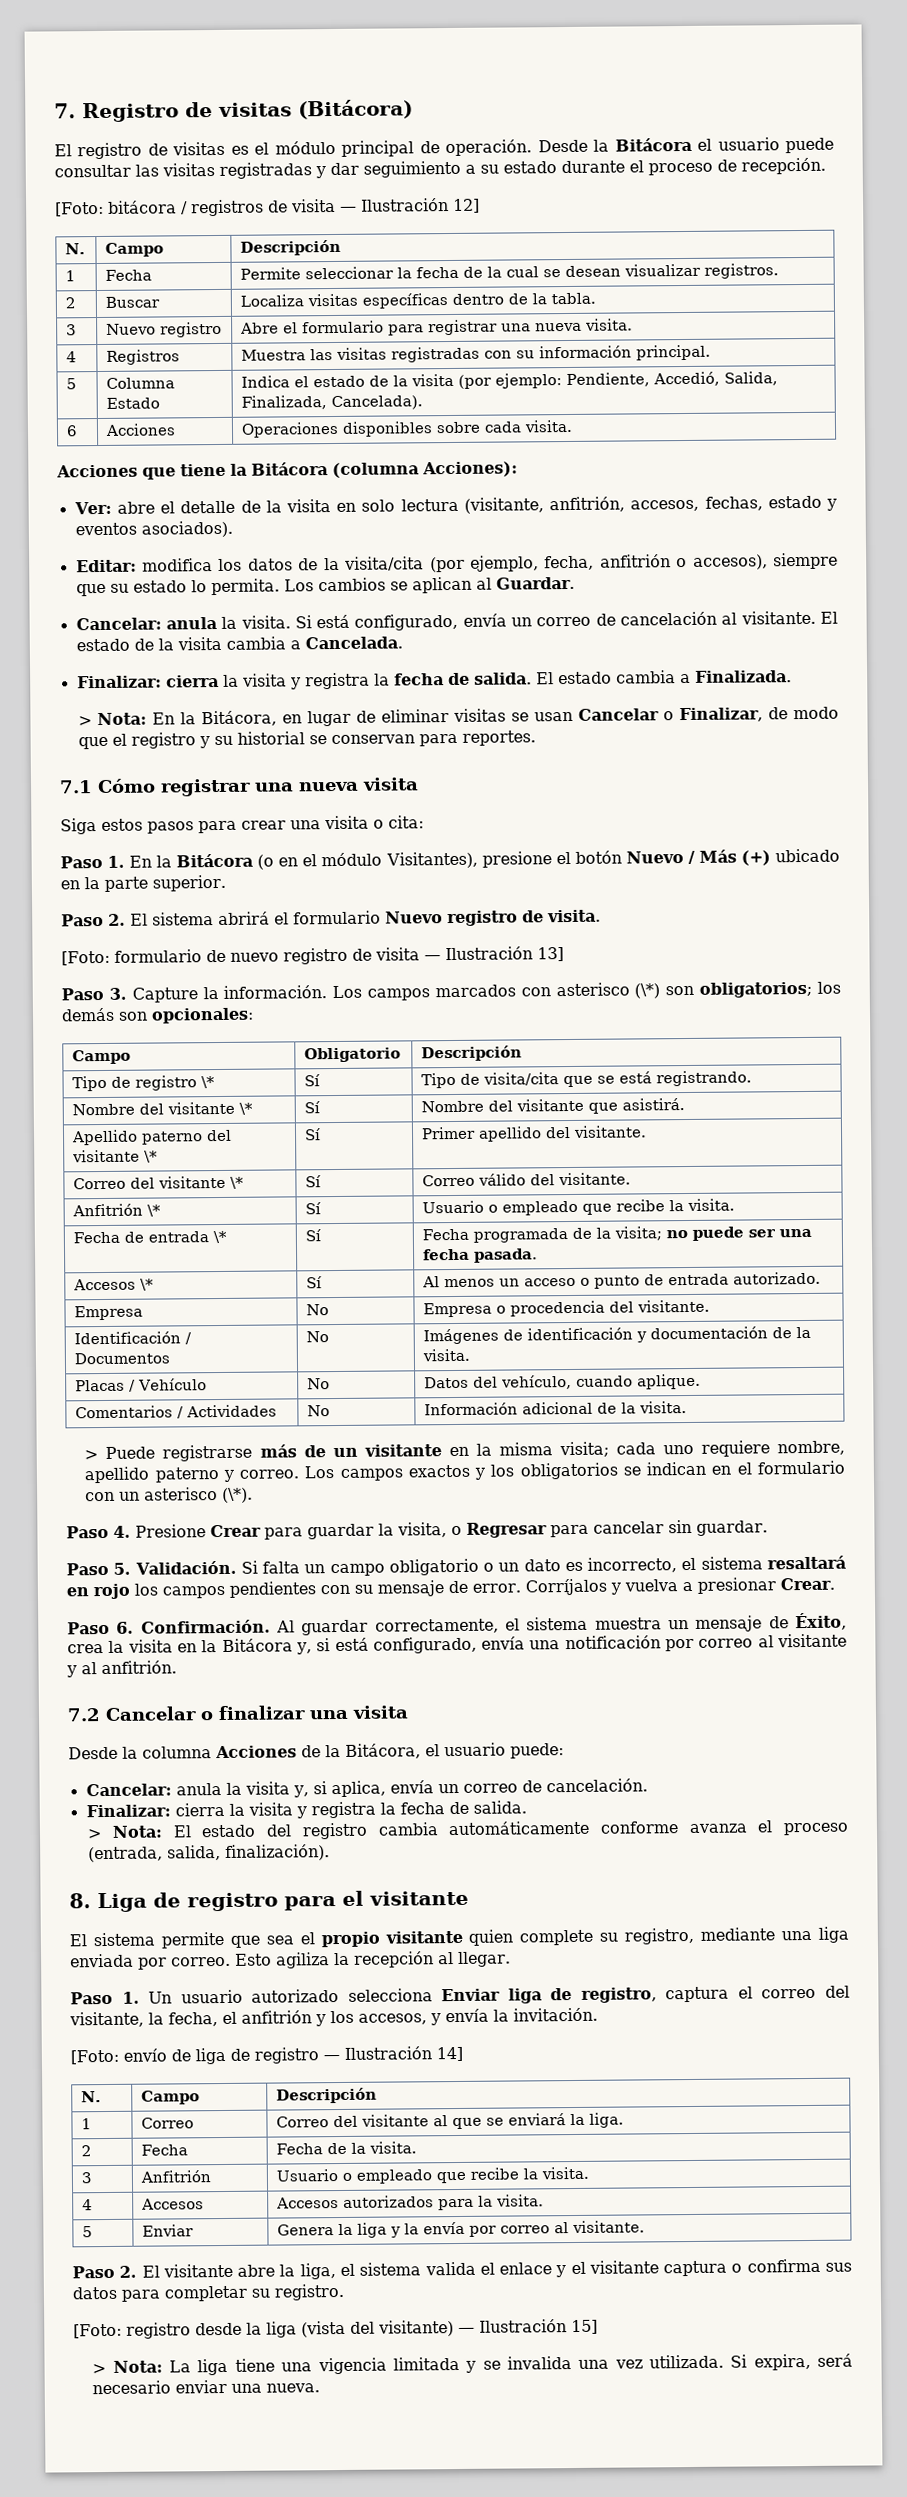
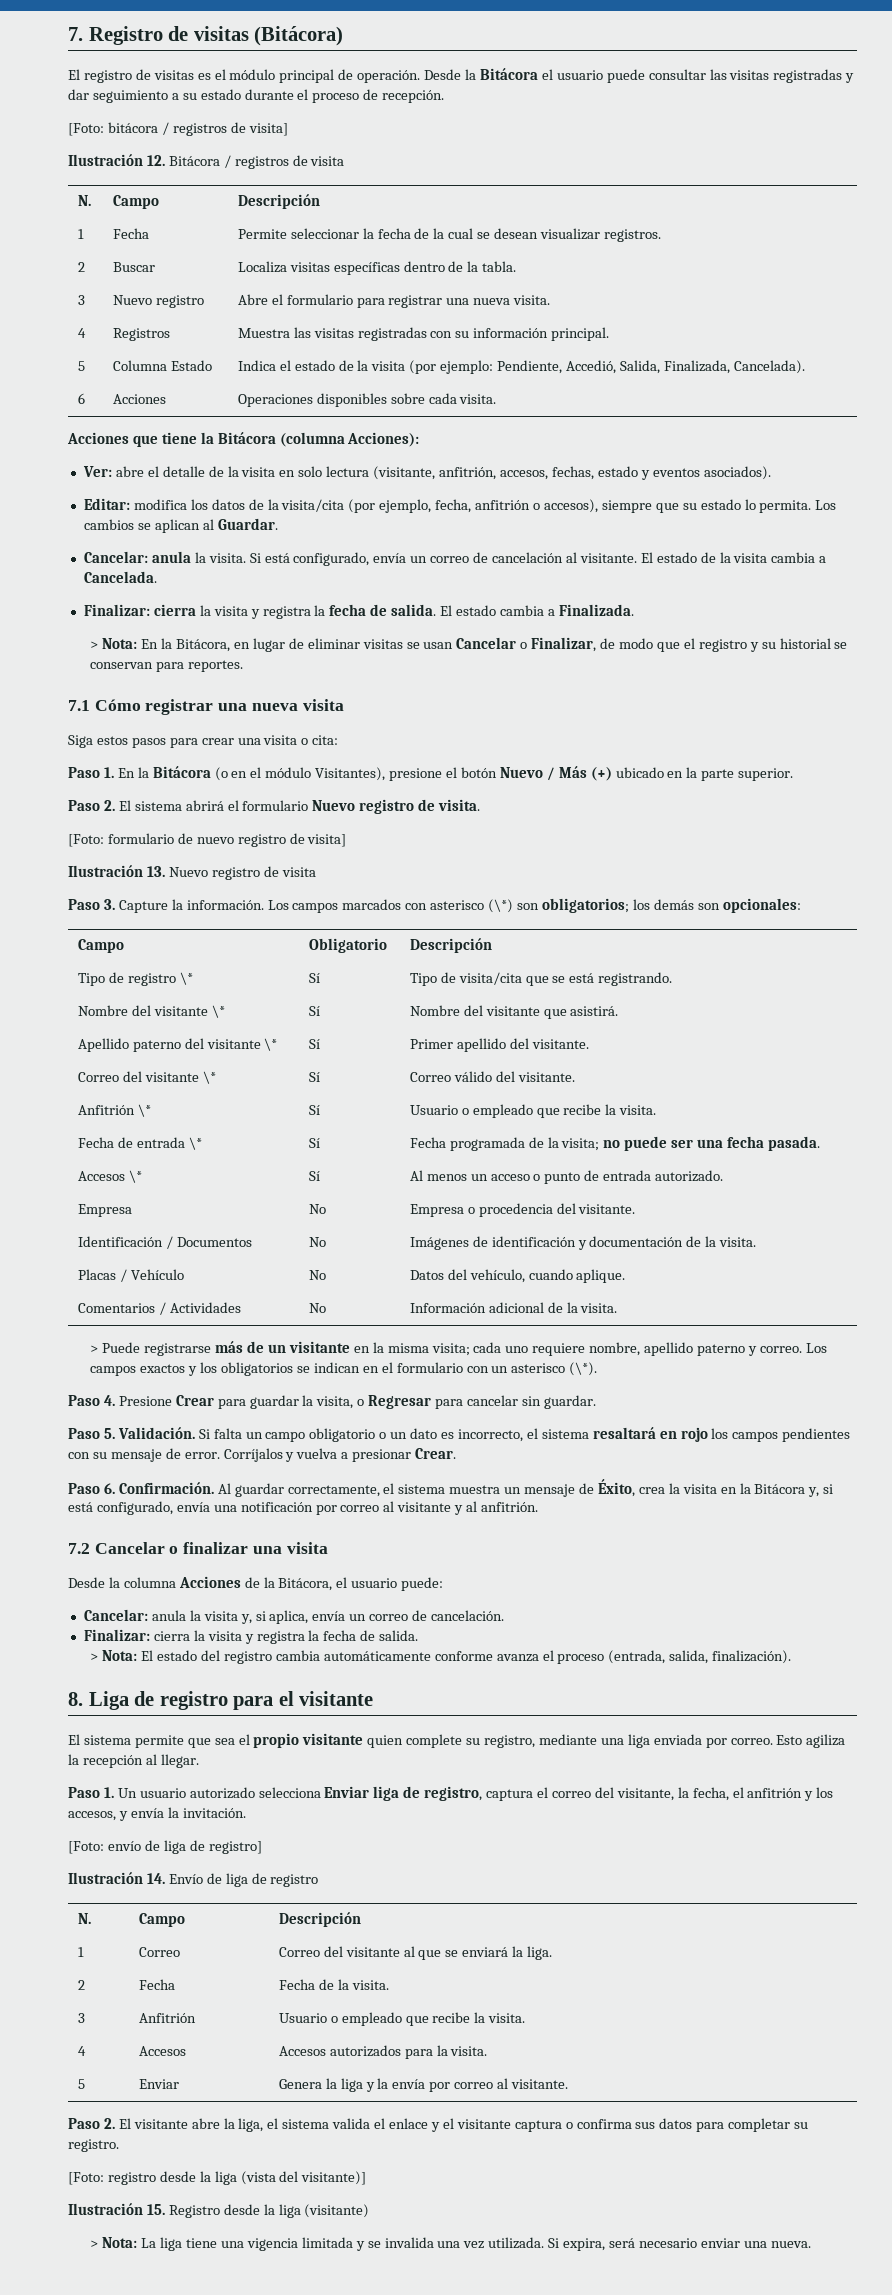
- [Foto: bitácora / registros de visita — Ilustración 12]
+ [Foto: bitácora / registros de visita]
+ Ilustración 12. Bitácora / registros de visita
- [Foto: formulario de nuevo registro de visita — Ilustración 13]
+ [Foto: formulario de nuevo registro de visita]
+ Ilustración 13. Nuevo registro de visita
- [Foto: envío de liga de registro — Ilustración 14]
+ [Foto: envío de liga de registro]
+ Ilustración 14. Envío de liga de registro
- [Foto: registro desde la liga (vista del visitante) — Ilustración 15]
+ [Foto: registro desde la liga (vista del visitante)]
+ Ilustración 15. Registro desde la liga (visitante)

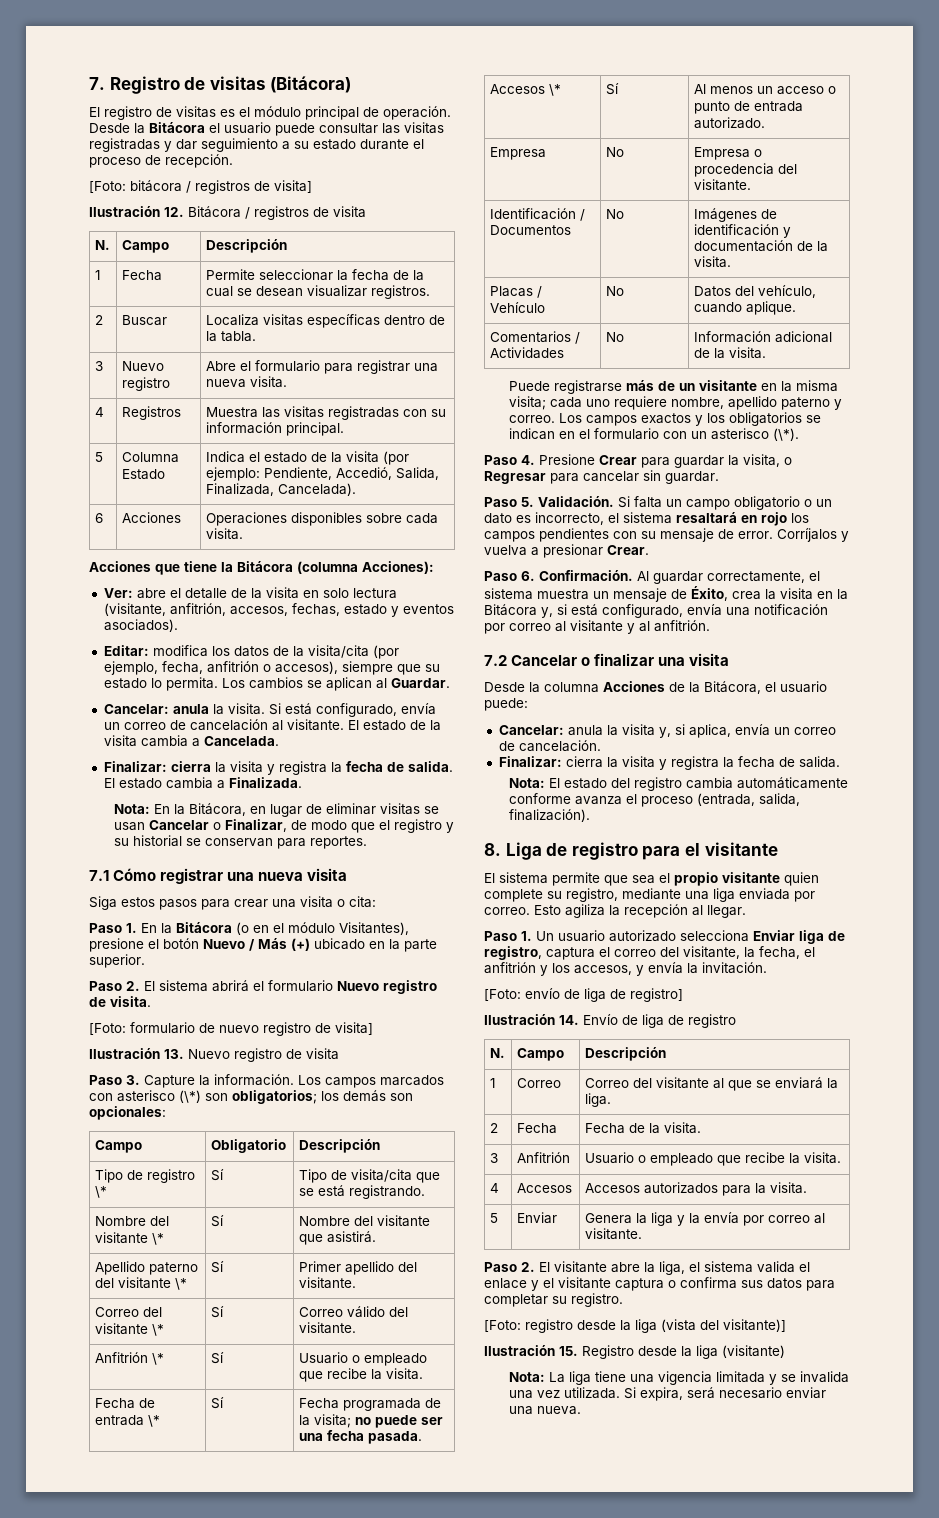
- > Nota: En la Bitácora, en lugar de eliminar visitas se usan Cancelar o Finalizar, de modo que el registro y su historial se conservan para reportes.
+ Nota: En la Bitácora, en lugar de eliminar visitas se usan Cancelar o Finalizar, de modo que el registro y su historial se conservan para reportes.
- > Puede registrarse más de un visitante en la misma visita; cada uno requiere nombre, apellido paterno y correo.
+ Puede registrarse más de un visitante en la misma visita; cada uno requiere nombre, apellido paterno y correo.
- > Nota: El estado del registro cambia automáticamente conforme avanza el proceso (entrada, salida, finalización).
+ Nota: El estado del registro cambia automáticamente conforme avanza el proceso (entrada, salida, finalización).
- > Nota: La liga tiene una vigencia limitada y se invalida una vez utilizada.
+ Nota: La liga tiene una vigencia limitada y se invalida una vez utilizada.

